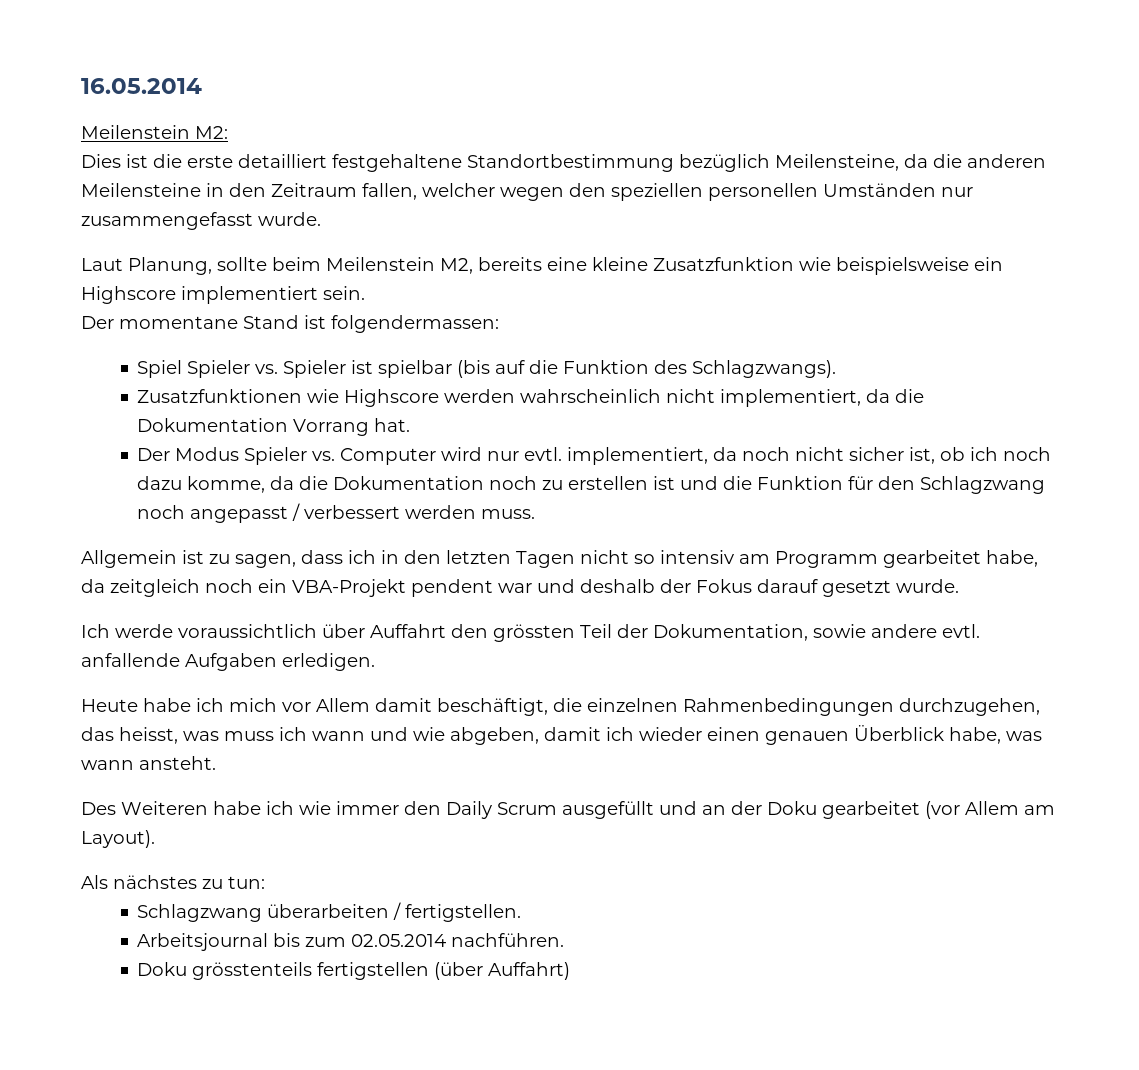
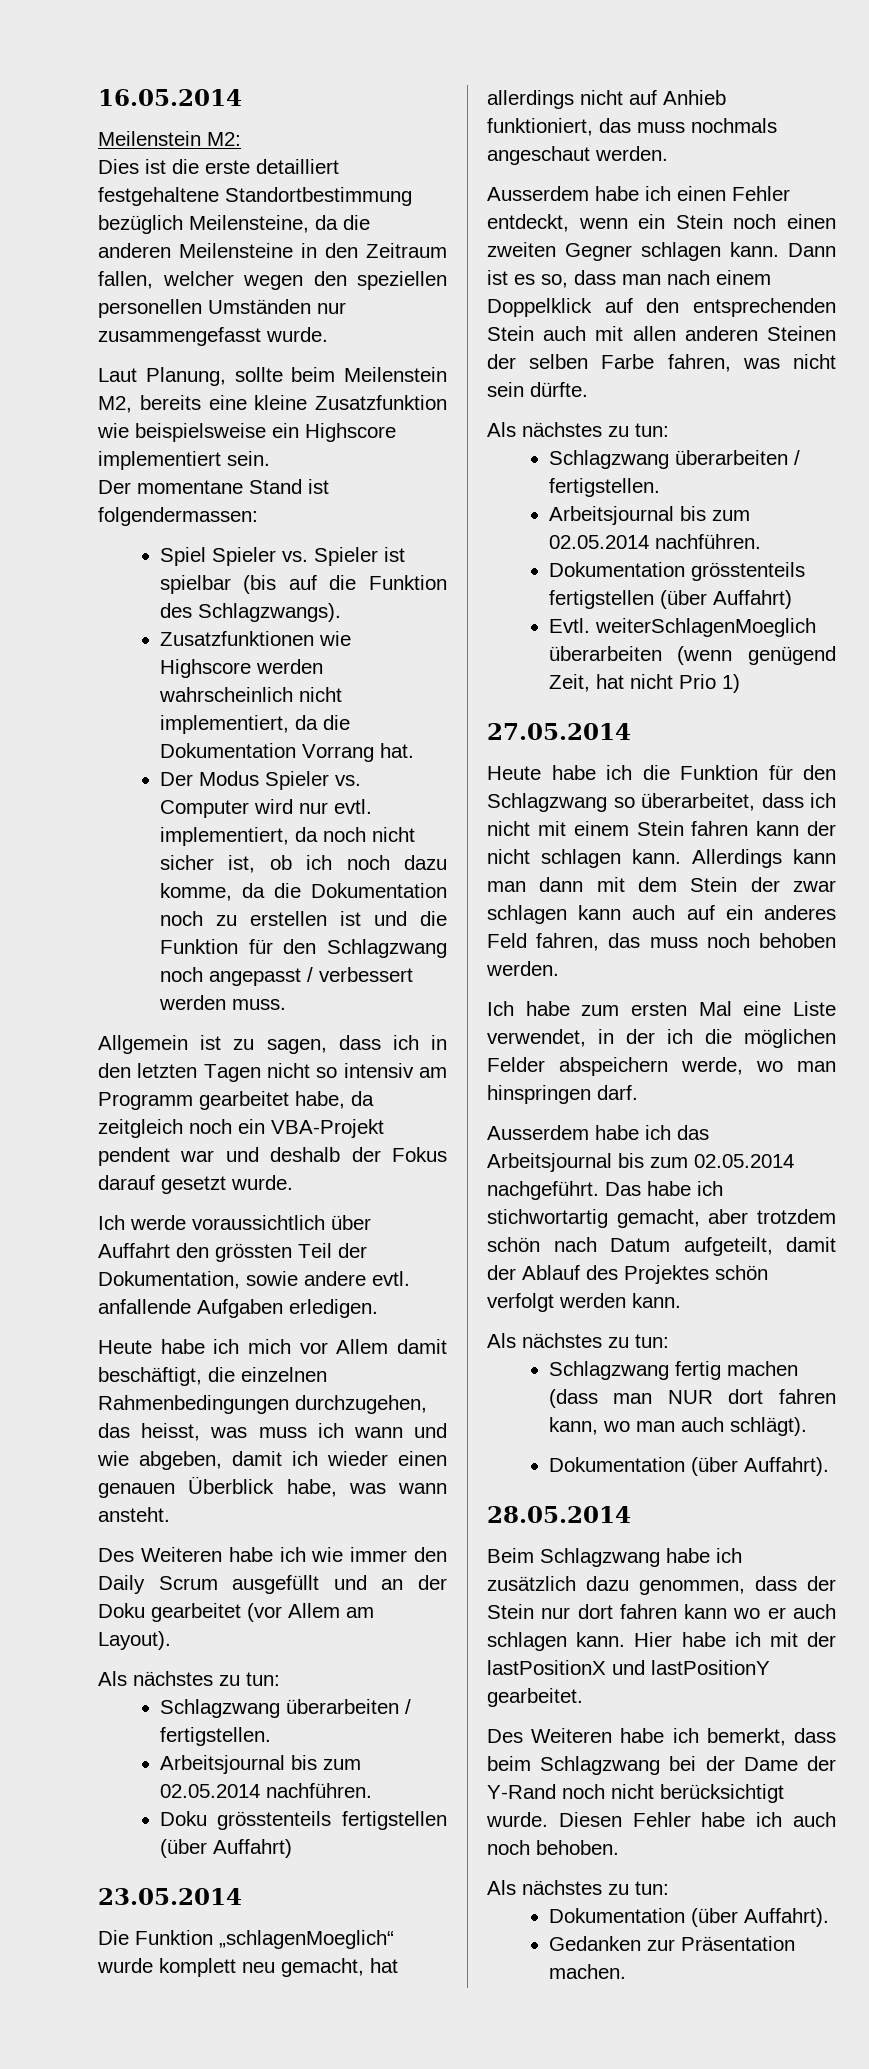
+ 23.05.2014
+ Die Funktion „schlagenMoeglich“ wurde komplett neu gemacht, hat allerdings nicht auf Anhieb funktioniert, das muss nochmals angeschaut werden.
+ Ausserdem habe ich einen Fehler entdeckt, wenn ein Stein noch einen zweiten Gegner schlagen kann. Dann ist es so, dass man nach einem Doppelklick auf den entsprechenden Stein auch mit allen anderen Steinen der selben Farbe fahren, was nicht sein dürfte.
+ Als nächstes zu tun:
+ Schlagzwang überarbeiten / fertigstellen.
+ Arbeitsjournal bis zum 02.05.2014 nachführen.
+ Dokumentation grösstenteils fertigstellen (über Auffahrt)
+ Evtl. weiterSchlagenMoeglich überarbeiten (wenn genügend Zeit, hat nicht Prio 1)
+ 27.05.2014
+ Heute habe ich die Funktion für den Schlagzwang so überarbeitet, dass ich nicht mit einem Stein fahren kann der nicht schlagen kann. Allerdings kann man dann mit dem Stein der zwar schlagen kann auch auf ein anderes Feld fahren, das muss noch behoben werden.
+ Ich habe zum ersten Mal eine Liste verwendet, in der ich die möglichen Felder abspeichern werde, wo man hinspringen darf.
+ Ausserdem habe ich das Arbeitsjournal bis zum 02.05.2014 nachgeführt. Das habe ich stichwortartig gemacht, aber trotzdem schön nach Datum aufgeteilt, damit der Ablauf des Projektes schön verfolgt werden kann.
+ Als nächstes zu tun:
+ Schlagzwang fertig machen (dass man NUR dort fahren kann, wo man auch schlägt).
+ Dokumentation (über Auffahrt).
+ 28.05.2014
+ Beim Schlagzwang habe ich zusätzlich dazu genommen, dass der Stein nur dort fahren kann wo er auch schlagen kann. Hier habe ich mit der lastPositionX und lastPositionY gearbeitet.
+ Des Weiteren habe ich bemerkt, dass beim Schlagzwang bei der Dame der Y-Rand noch nicht berücksichtigt wurde. Diesen Fehler habe ich auch noch behoben.
+ Als nächstes zu tun:
+ Dokumentation (über Auffahrt).
+ Gedanken zur Präsentation machen.

